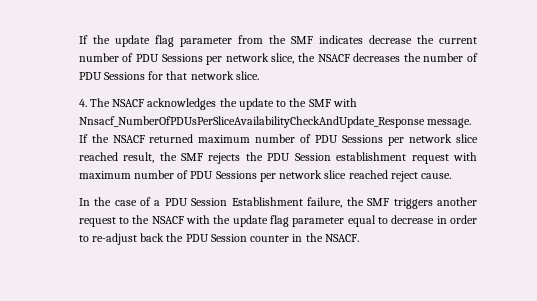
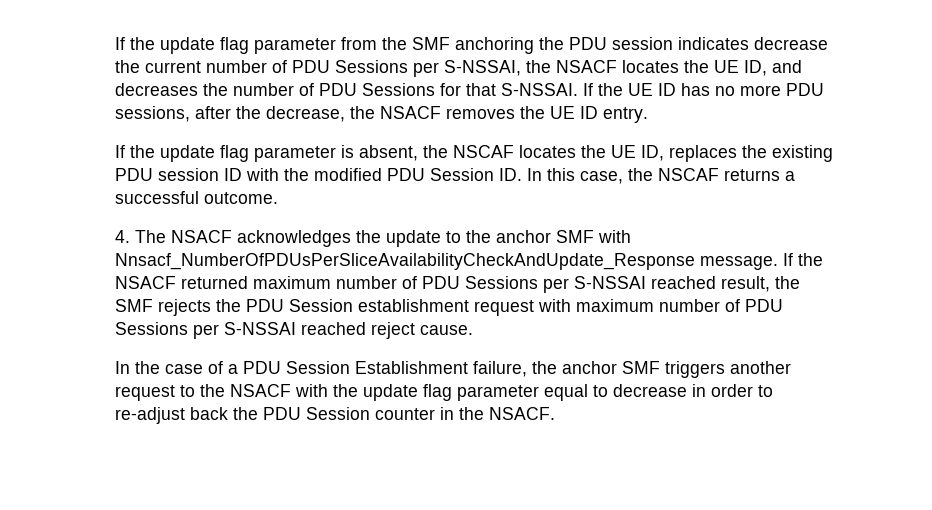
- If the update flag parameter from the SMF indicates decrease the current number of PDU Sessions per network slice, the NSACF decreases the number of PDU Sessions for that network slice.
+ If the update flag parameter from the SMF anchoring the PDU session indicates decrease the current number of PDU Sessions per S-NSSAI, the NSACF locates the UE ID, and decreases the number of PDU Sessions for that S-NSSAI. If the UE ID has no more PDU sessions, after the decrease, the NSACF removes the UE ID entry.
+ If the update flag parameter is absent, the NSCAF locates the UE ID, replaces the existing PDU session ID with the modified PDU Session ID. In this case, the NSCAF returns a successful outcome.
- 4. The NSACF acknowledges the update to the SMF with Nnsacf_NumberOfPDUsPerSliceAvailabilityCheckAndUpdate_Response message.
+ 4. The NSACF acknowledges the update to the anchor SMF with Nnsacf_NumberOfPDUsPerSliceAvailabilityCheckAndUpdate_Response message.
- If the NSACF returned maximum number of PDU Sessions per network slice reached result, the SMF rejects the PDU Session establishment request with maximum number of PDU Sessions per network slice reached reject cause.
+ If the NSACF returned maximum number of PDU Sessions per S-NSSAI reached result, the SMF rejects the PDU Session establishment request with maximum number of PDU Sessions per S-NSSAI reached reject cause.
- In the case of a PDU Session Establishment failure, the SMF triggers another request to the NSACF with the update flag parameter equal to decrease in order to re-adjust back the PDU Session counter in the NSACF.
+ In the case of a PDU Session Establishment failure, the anchor SMF triggers another request to the NSACF with the update flag parameter equal to decrease in order to re-adjust back the PDU Session counter in the NSACF.

